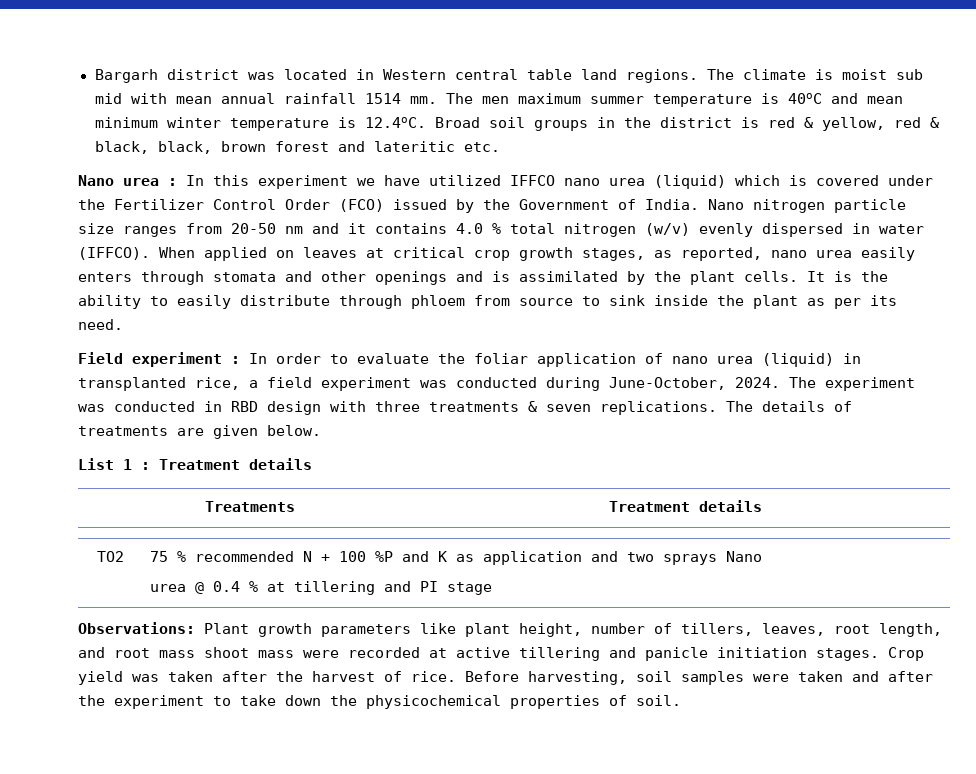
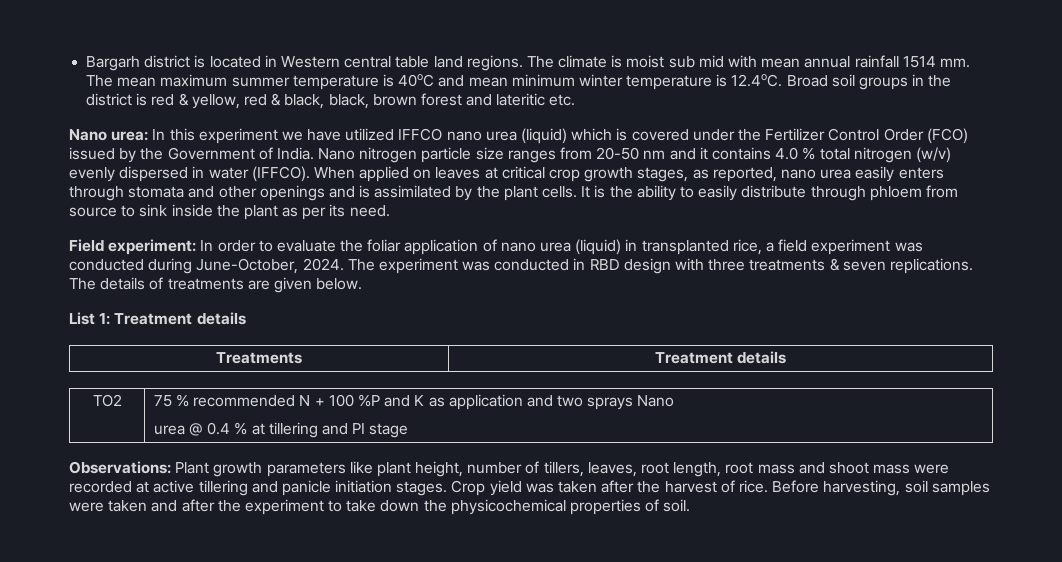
- Bargarh district was located in Western central table land regions.
+ Bargarh district is located in Western central table land regions.
- The men maximum summer temperature is 40oC and mean minimum winter temperature is 12.4oC. Broad soil groups in the district is red & yellow, red & black, black, brown forest and lateritic etc.
+ The mean maximum summer temperature is 40oC and mean minimum winter temperature is 12.4oC. Broad soil groups in the district is red & yellow, red & black, black, brown forest and lateritic etc.
- Nano urea : In this experiment we have utilized IFFCO nano urea (liquid) which is covered under the Fertilizer Control Order (FCO) issued by the Government of India.
+ Nano urea: In this experiment we have utilized IFFCO nano urea (liquid) which is covered under the Fertilizer Control Order (FCO) issued by the Government of India.
- Field experiment : In order to evaluate the foliar application of nano urea (liquid) in transplanted rice, a field experiment was conducted during June-October, 2024.
+ Field experiment: In order to evaluate the foliar application of nano urea (liquid) in transplanted rice, a field experiment was conducted during June-October, 2024.
- List 1 : Treatment details
+ List 1: Treatment details
- Observations: Plant growth parameters like plant height, number of tillers, leaves, root length, and root mass shoot mass were recorded at active tillering and panicle initiation stages.
+ Observations: Plant growth parameters like plant height, number of tillers, leaves, root length, root mass and shoot mass were recorded at active tillering and panicle initiation stages.

